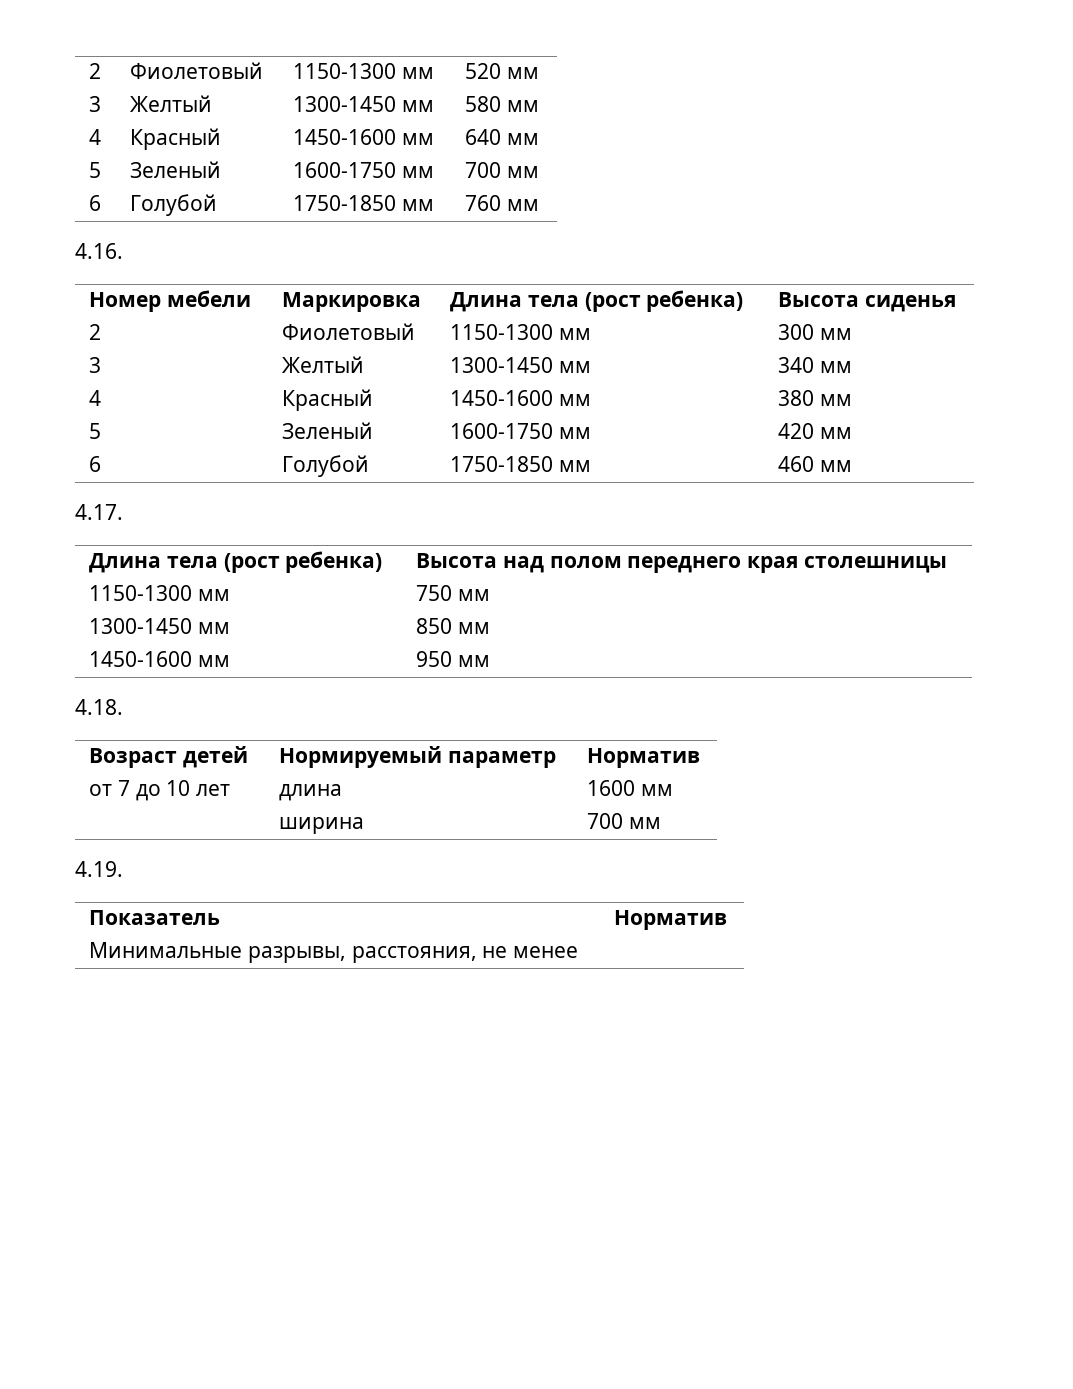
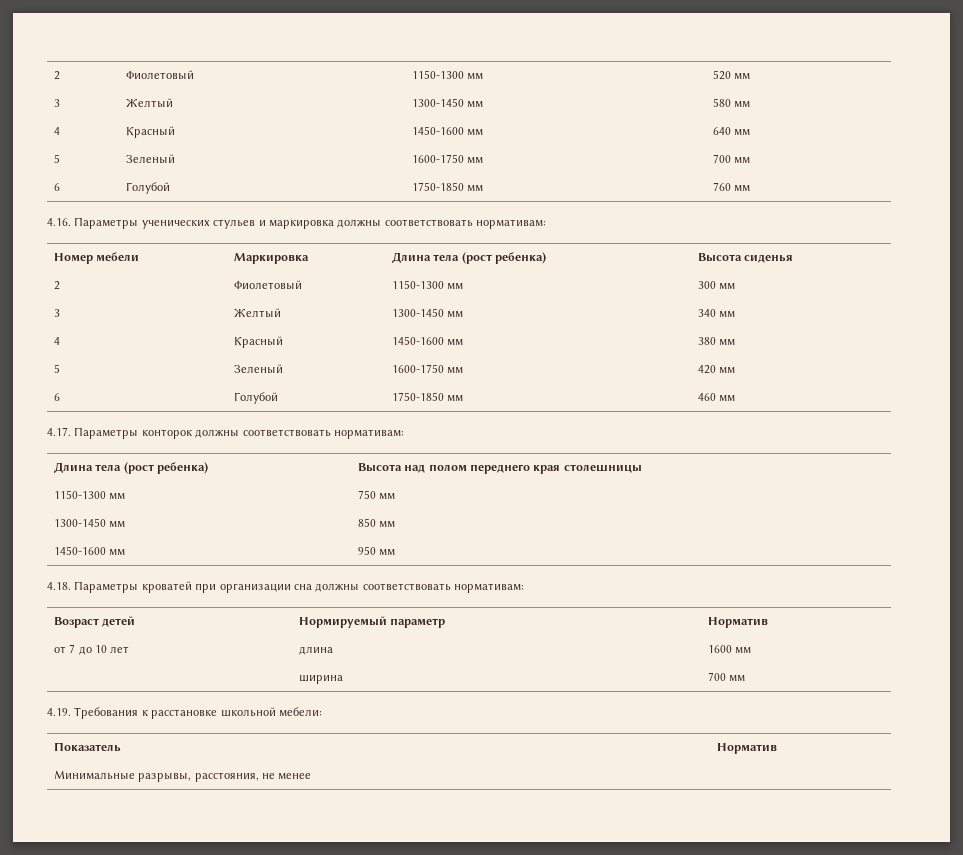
- 4.16.
+ 4.16. Параметры ученических стульев и маркировка должны соответствовать нормативам:
- 4.17.
+ 4.17. Параметры конторок должны соответствовать нормативам:
- 4.18.
+ 4.18. Параметры кроватей при организации сна должны соответствовать нормативам:
- 4.19.
+ 4.19. Требования к расстановке школьной мебели:

